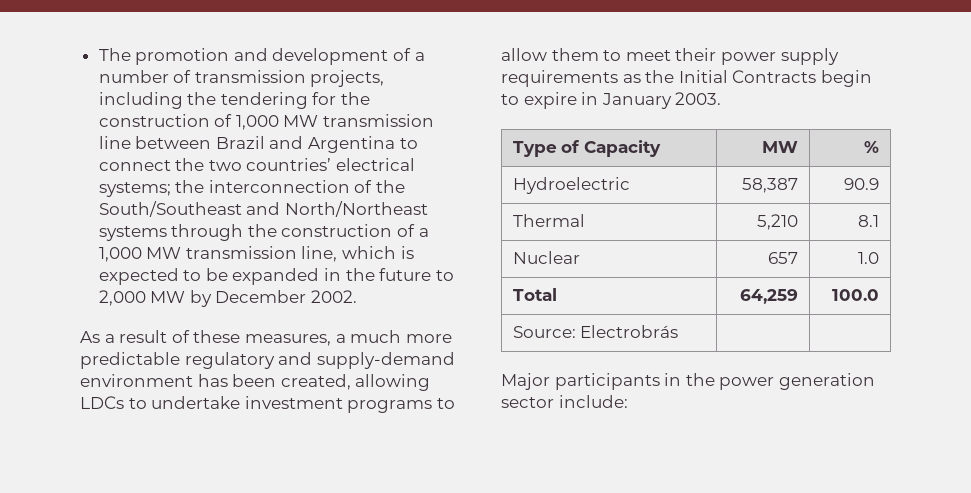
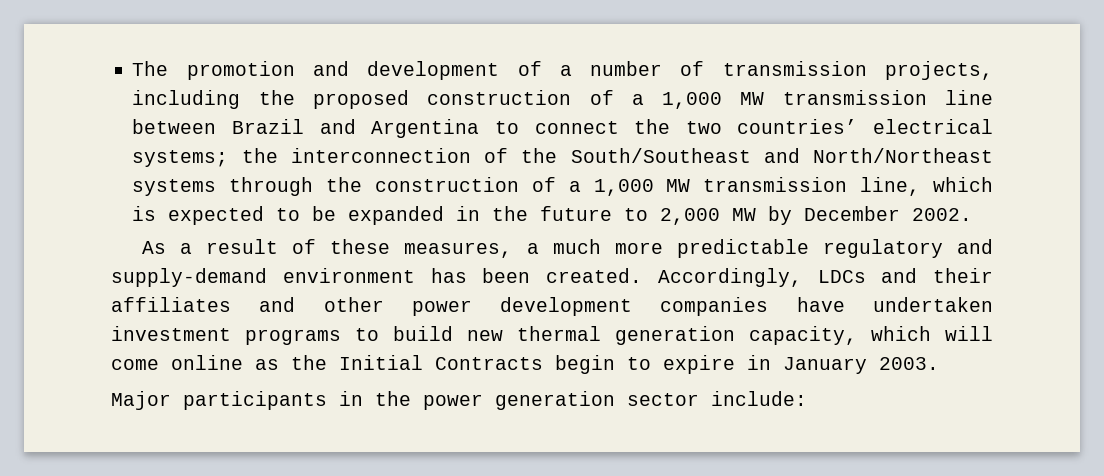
- The promotion and development of a number of transmission projects, including the tendering for the construction of 1,000 MW transmission line between Brazil and Argentina to connect the two countries’ electrical systems; the interconnection of the South/Southeast and North/Northeast systems through the construction of a 1,000 MW transmission line, which is expected to be expanded in the future to 2,000 MW by December 2002.
+ The promotion and development of a number of transmission projects, including the proposed construction of a 1,000 MW transmission line between Brazil and Argentina to connect the two countries’ electrical systems; the interconnection of the South/Southeast and North/Northeast systems through the construction of a 1,000 MW transmission line, which is expected to be expanded in the future to 2,000 MW by December 2002.
- As a result of these measures, a much more predictable regulatory and supply-demand environment has been created, allowing LDCs to undertake investment programs to allow them to meet their power supply requirements as the Initial Contracts begin to expire in January 2003.
+ As a result of these measures, a much more predictable regulatory and supply-demand environment has been created. Accordingly, LDCs and their affiliates and other power development companies have undertaken investment programs to build new thermal generation capacity, which will come online as the Initial Contracts begin to expire in January 2003.
- Type of Capacity | MW | %
- Hydroelectric | 58,387 | 90.9
- Thermal | 5,210 | 8.1
- Nuclear | 657 | 1.0
- Total | 64,259 | 100.0
- Source: Electrobrás | |

